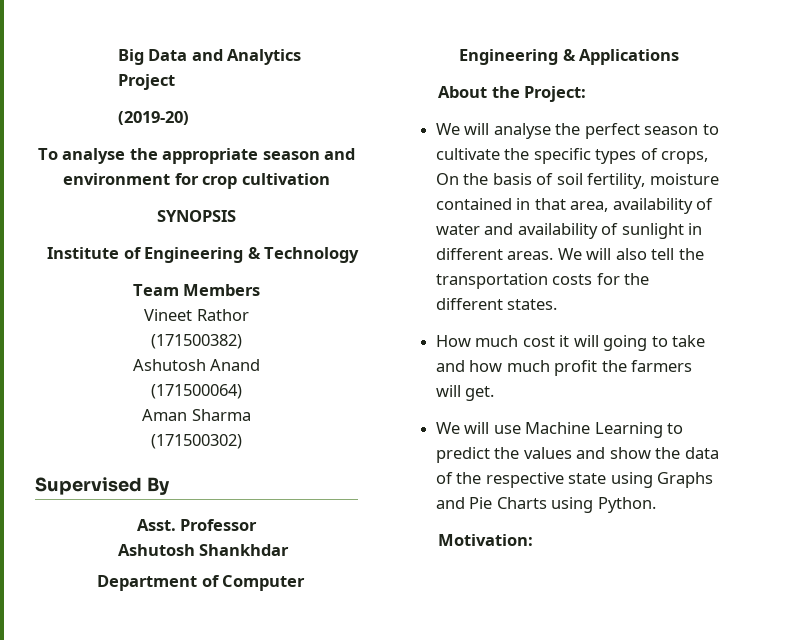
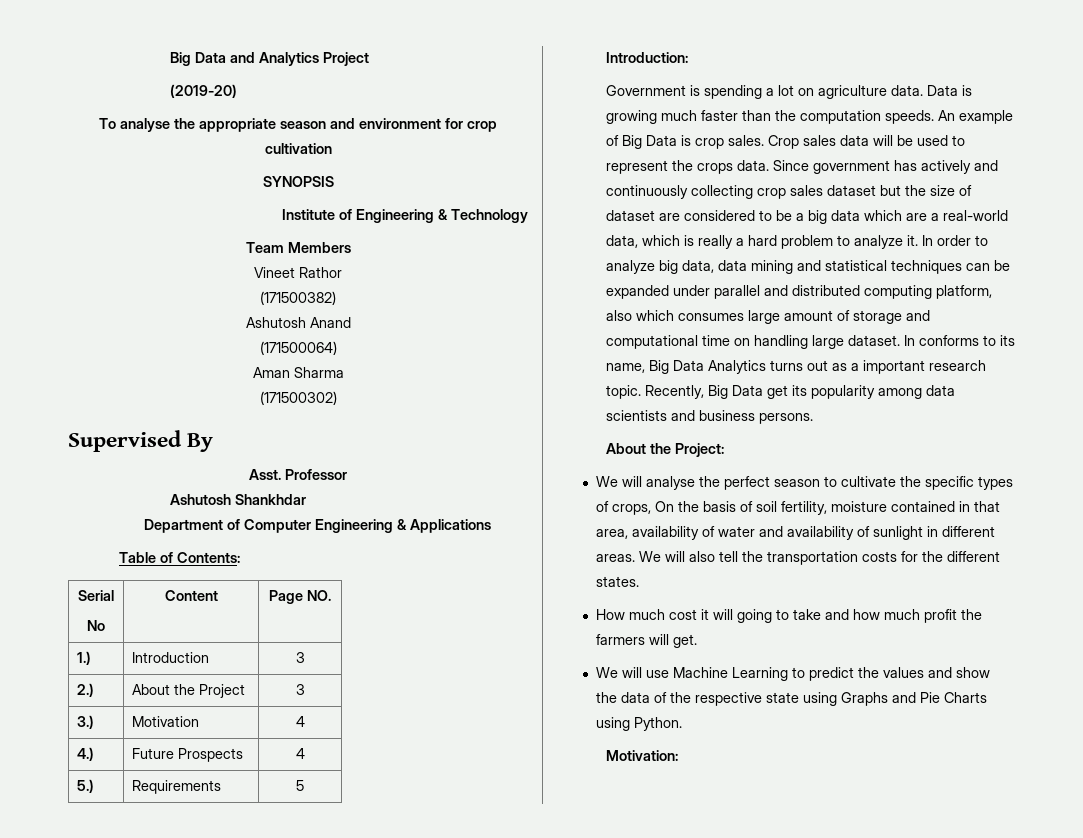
+ Table of Contents:
+ Serial
+ No | Content | Page NO.
+ 1.) | Introduction | 3
+ 2.) | About the Project | 3
+ 3.) | Motivation | 4
+ 4.) | Future Prospects | 4
+ 5.) | Requirements | 5
+ Introduction:
+ Government is spending a lot on agriculture data. Data is growing much faster than the computation speeds. An example of Big Data is crop sales. Crop sales data will be used to represent the crops data. Since government has actively and continuously collecting crop sales dataset but the size of dataset are considered to be a big data which are a real-world data, which is really a hard problem to analyze it. In order to analyze big data, data mining and statistical techniques can be expanded under parallel and distributed computing platform, also which consumes large amount of storage and computational time on handling large dataset. In conforms to its name, Big Data Analytics turns out as a important research topic. Recently, Big Data get its popularity among data scientists and business persons.

